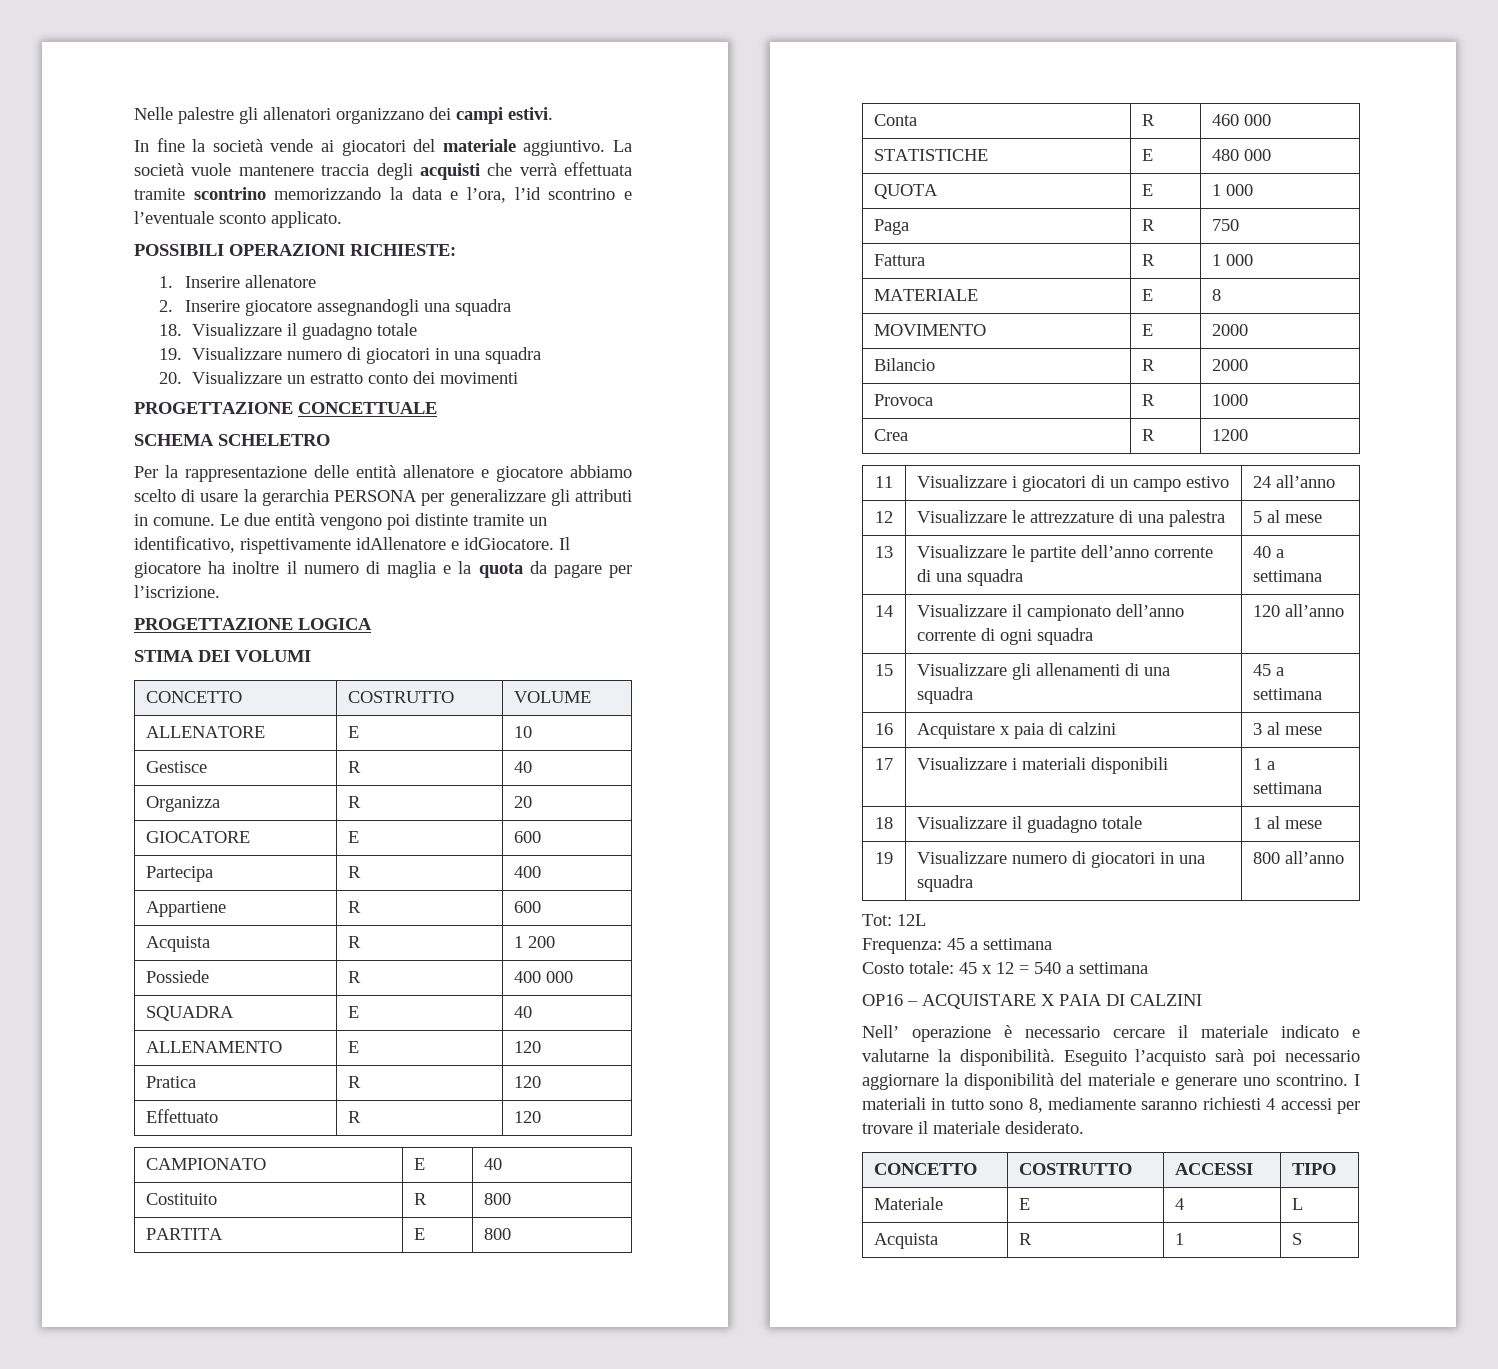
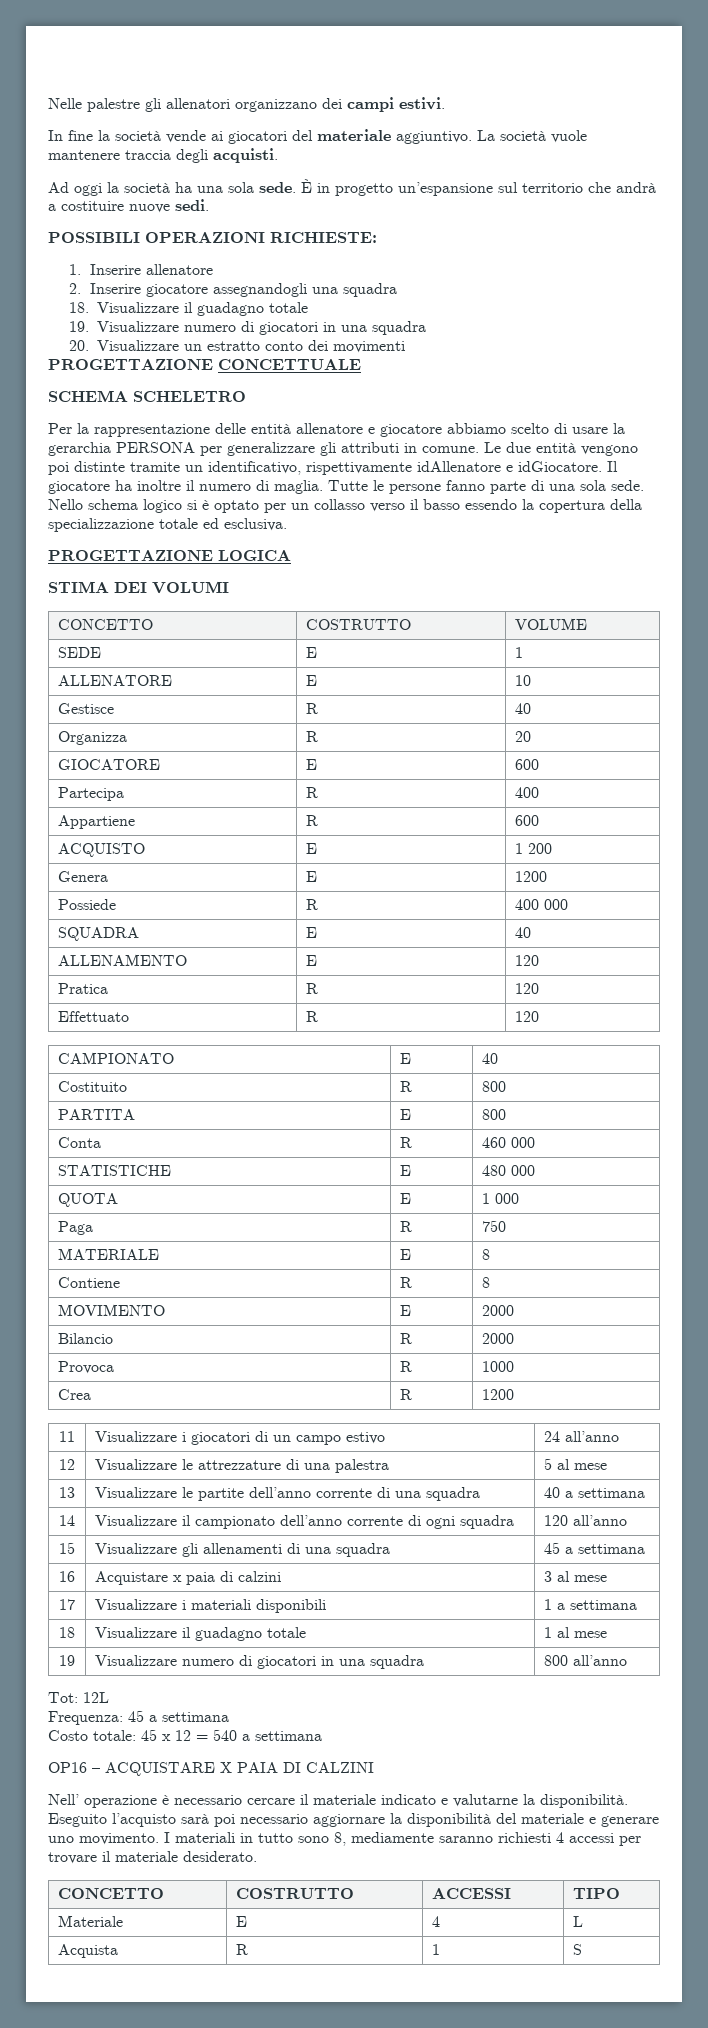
- La società vuole mantenere traccia degli acquisti che verrà effettuata tramite scontrino memorizzando la data e l’ora, l’id scontrino e l’eventuale sconto applicato.
+ La società vuole mantenere traccia degli acquisti.
+ Ad oggi la società ha una sola sede. È in progetto un’espansione sul territorio che andrà a costituire nuove sedi.
- Il giocatore ha inoltre il numero di maglia e la quota da pagare per l’iscrizione.
+ Il giocatore ha inoltre il numero di maglia. Tutte le persone fanno parte di una sola sede. Nello schema logico si è optato per un collasso verso il basso essendo la copertura della specializzazione totale ed esclusiva.
+ SEDE | E | 1
- Acquista | R | 1 200
+ ACQUISTO | E | 1 200
+ Genera | E | 1200
- Fattura | R | 1 000
+ Contiene | R | 8
- Eseguito l’acquisto sarà poi necessario aggiornare la disponibilità del materiale e generare uno scontrino.
+ Eseguito l’acquisto sarà poi necessario aggiornare la disponibilità del materiale e generare uno movimento.

